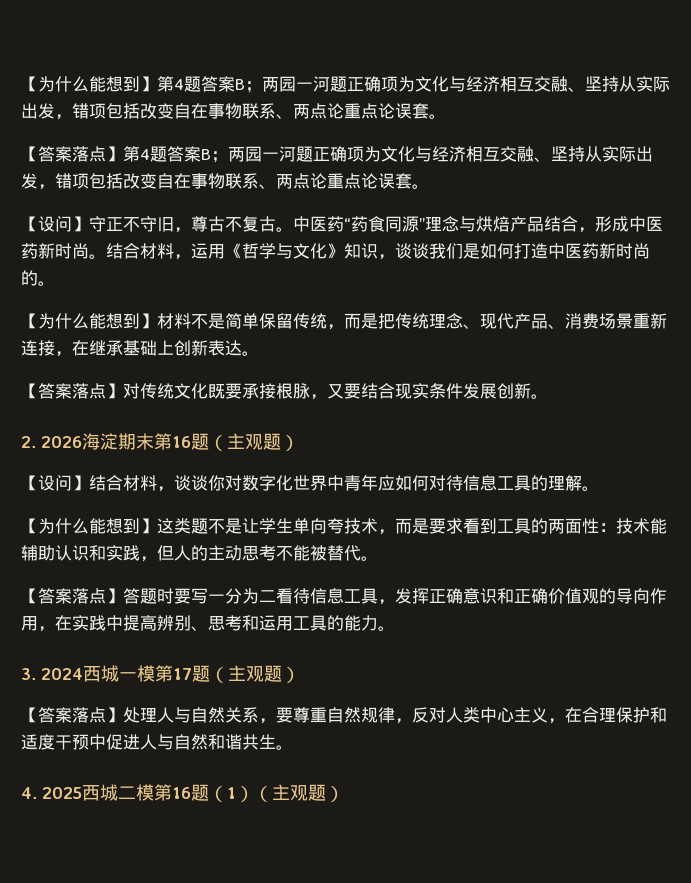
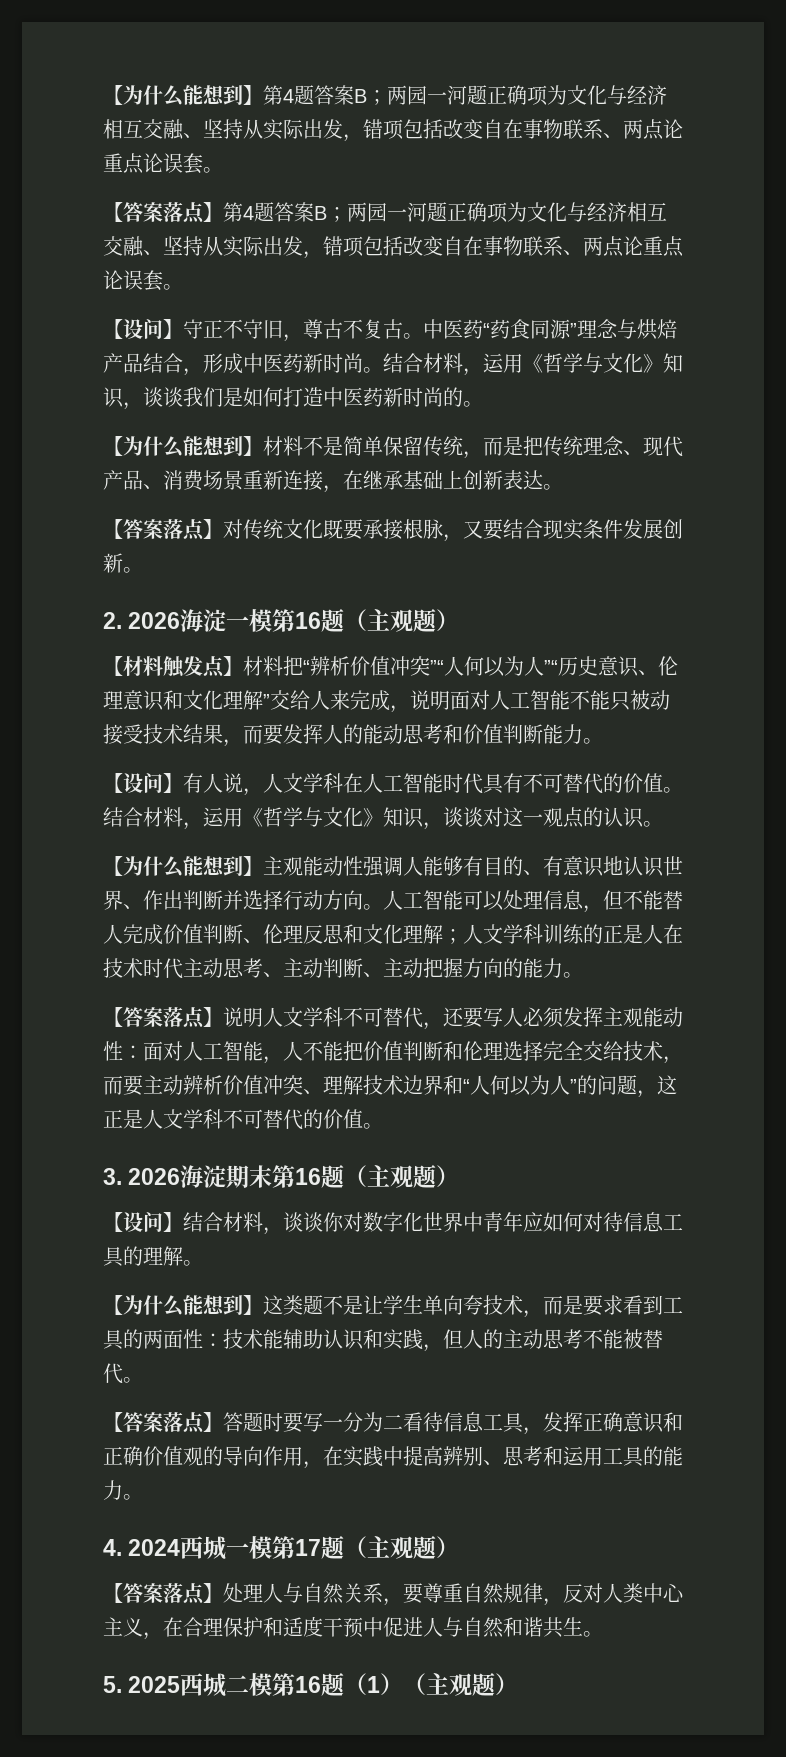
- 2. 2026海淀期末第16题（主观题）
+ 2. 2026海淀一模第16题（主观题）
+ 【材料触发点】材料把“辨析价值冲突”“人何以为人”“历史意识、伦理意识和文化理解”交给人来完成，说明面对人工智能不能只被动接受技术结果，而要发挥人的能动思考和价值判断能力。
+ 【设问】有人说，人文学科在人工智能时代具有不可替代的价值。结合材料，运用《哲学与文化》知识，谈谈对这一观点的认识。
+ 【为什么能想到】主观能动性强调人能够有目的、有意识地认识世界、作出判断并选择行动方向。人工智能可以处理信息，但不能替人完成价值判断、伦理反思和文化理解；人文学科训练的正是人在技术时代主动思考、主动判断、主动把握方向的能力。
+ 【答案落点】说明人文学科不可替代，还要写人必须发挥主观能动性：面对人工智能，人不能把价值判断和伦理选择完全交给技术，而要主动辨析价值冲突、理解技术边界和“人何以为人”的问题，这正是人文学科不可替代的价值。
+ 3. 2026海淀期末第16题（主观题）
- 3. 2024西城一模第17题（主观题）
+ 4. 2024西城一模第17题（主观题）
- 4. 2025西城二模第16题（1）（主观题）
+ 5. 2025西城二模第16题（1）（主观题）

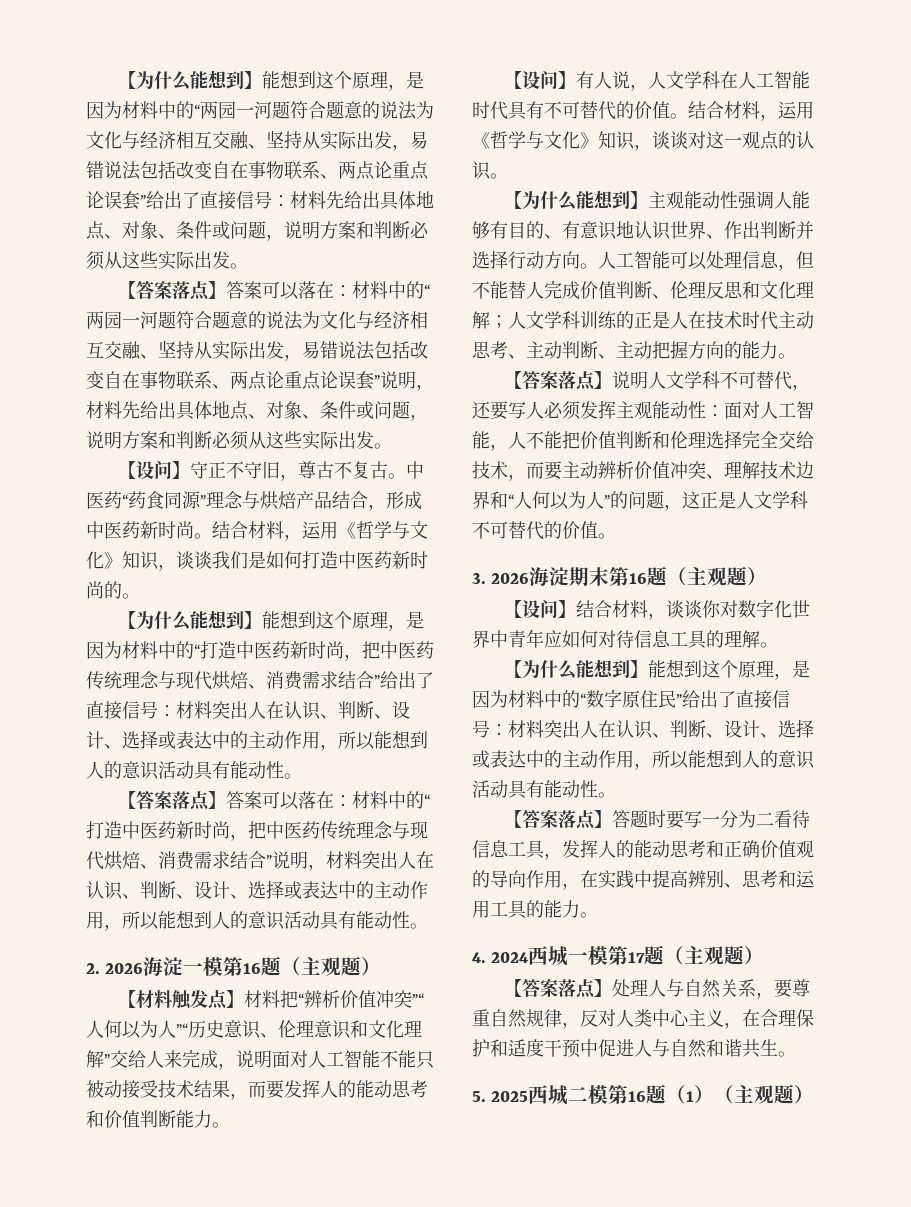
- 【为什么能想到】第4题答案B；两园一河题正确项为文化与经济相互交融、坚持从实际出发，错项包括改变自在事物联系、两点论重点论误套。
- 【答案落点】第4题答案B；两园一河题正确项为文化与经济相互交融、坚持从实际出发，错项包括改变自在事物联系、两点论重点论误套。
+ 【为什么能想到】能想到这个原理，是因为材料中的“两园一河题符合题意的说法为文化与经济相互交融、坚持从实际出发，易错说法包括改变自在事物联系、两点论重点论误套”给出了直接信号：材料先给出具体地点、对象、条件或问题，说明方案和判断必须从这些实际出发。
+ 【答案落点】答案可以落在：材料中的“两园一河题符合题意的说法为文化与经济相互交融、坚持从实际出发，易错说法包括改变自在事物联系、两点论重点论误套”说明，材料先给出具体地点、对象、条件或问题，说明方案和判断必须从这些实际出发。
- 【为什么能想到】材料不是简单保留传统，而是把传统理念、现代产品、消费场景重新连接，在继承基础上创新表达。
- 【答案落点】对传统文化既要承接根脉，又要结合现实条件发展创新。
+ 【为什么能想到】能想到这个原理，是因为材料中的“打造中医药新时尚，把中医药传统理念与现代烘焙、消费需求结合”给出了直接信号：材料突出人在认识、判断、设计、选择或表达中的主动作用，所以能想到人的意识活动具有能动性。
+ 【答案落点】答案可以落在：材料中的“打造中医药新时尚，把中医药传统理念与现代烘焙、消费需求结合”说明，材料突出人在认识、判断、设计、选择或表达中的主动作用，所以能想到人的意识活动具有能动性。
- 【为什么能想到】这类题不是让学生单向夸技术，而是要求看到工具的两面性：技术能辅助认识和实践，但人的主动思考不能被替代。
+ 【为什么能想到】能想到这个原理，是因为材料中的“数字原住民”给出了直接信号：材料突出人在认识、判断、设计、选择或表达中的主动作用，所以能想到人的意识活动具有能动性。
- 【答案落点】答题时要写一分为二看待信息工具，发挥正确意识和正确价值观的导向作用，在实践中提高辨别、思考和运用工具的能力。
+ 【答案落点】答题时要写一分为二看待信息工具，发挥人的能动思考和正确价值观的导向作用，在实践中提高辨别、思考和运用工具的能力。

